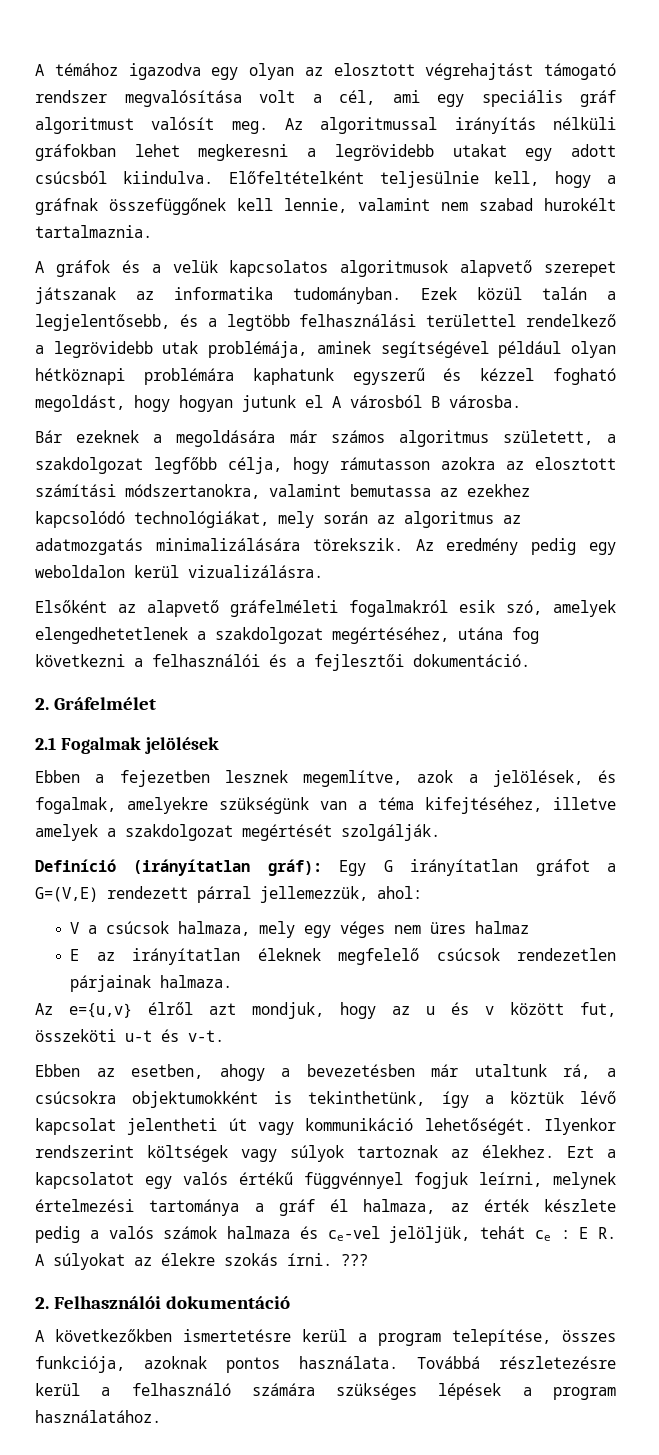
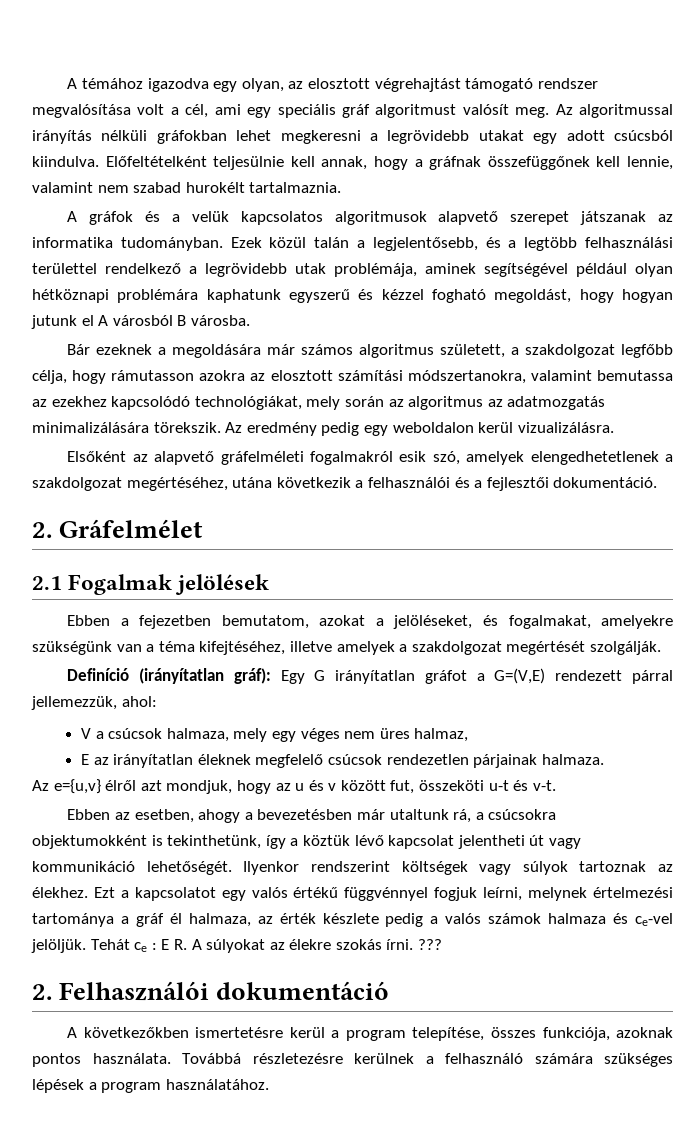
- A témához igazodva egy olyan az elosztott végrehajtást támogató rendszer megvalósítása volt a cél, ami egy speciális gráf algoritmust valósít meg.
+ A témához igazodva egy olyan, az elosztott végrehajtást támogató rendszer megvalósítása volt a cél, ami egy speciális gráf algoritmust valósít meg.
- Előfeltételként teljesülnie kell, hogy a gráfnak összefüggőnek kell lennie, valamint nem szabad hurokélt tartalmaznia.
+ Előfeltételként teljesülnie kell annak, hogy a gráfnak összefüggőnek kell lennie, valamint nem szabad hurokélt tartalmaznia.
- Elsőként az alapvető gráfelméleti fogalmakról esik szó, amelyek elengedhetetlenek a szakdolgozat megértéséhez, utána fog következni a felhasználói és a fejlesztői dokumentáció.
+ Elsőként az alapvető gráfelméleti fogalmakról esik szó, amelyek elengedhetetlenek a szakdolgozat megértéséhez, utána következik a felhasználói és a fejlesztői dokumentáció.
- Ebben a fejezetben lesznek megemlítve, azok a jelölések, és fogalmak, amelyekre szükségünk van a téma kifejtéséhez, illetve amelyek a szakdolgozat megértését szolgálják.
+ Ebben a fejezetben bemutatom, azokat a jelöléseket, és fogalmakat, amelyekre szükségünk van a téma kifejtéséhez, illetve amelyek a szakdolgozat megértését szolgálják.
- V a csúcsok halmaza, mely egy véges nem üres halmaz
+ V a csúcsok halmaza, mely egy véges nem üres halmaz,
- Ezt a kapcsolatot egy valós értékű függvénnyel fogjuk leírni, melynek értelmezési tartománya a gráf él halmaza, az érték készlete pedig a valós számok halmaza és ce-vel jelöljük, tehát ce : E R. A súlyokat az élekre szokás írni.
+ Ezt a kapcsolatot egy valós értékű függvénnyel fogjuk leírni, melynek értelmezési tartománya a gráf él halmaza, az érték készlete pedig a valós számok halmaza és ce-vel jelöljük. Tehát ce : E R. A súlyokat az élekre szokás írni.
- Továbbá részletezésre kerül a felhasználó számára szükséges lépések a program használatához.
+ Továbbá részletezésre kerülnek a felhasználó számára szükséges lépések a program használatához.

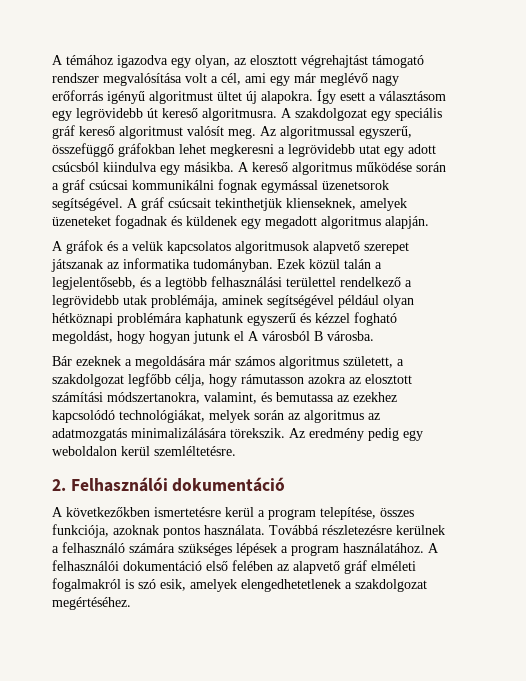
- A témához igazodva egy olyan, az elosztott végrehajtást támogató rendszer megvalósítása volt a cél, ami egy speciális gráf algoritmust valósít meg.
+ A témához igazodva egy olyan, az elosztott végrehajtást támogató rendszer megvalósítása volt a cél, ami egy már meglévő nagy erőforrás igényű algoritmust ültet új alapokra. Így esett a választásom egy legrövidebb út kereső algoritmusra. A szakdolgozat egy speciális gráf kereső algoritmust valósít meg.
- Az algoritmussal irányítás nélküli gráfokban lehet megkeresni a legrövidebb utakat egy adott csúcsból kiindulva. Előfeltételként teljesülnie kell annak, hogy a gráfnak összefüggőnek kell lennie, valamint nem szabad hurokélt tartalmaznia.
+ Az algoritmussal egyszerű, összefüggő gráfokban lehet megkeresni a legrövidebb utat egy adott csúcsból kiindulva egy másikba. A kereső algoritmus működése során a gráf csúcsai kommunikálni fognak egymással üzenetsorok segítségével. A gráf csúcsait tekinthetjük klienseknek, amelyek üzeneteket fogadnak és küldenek egy megadott algoritmus alapján.
- Bár ezeknek a megoldására már számos algoritmus született, a szakdolgozat legfőbb célja, hogy rámutasson azokra az elosztott számítási módszertanokra, valamint bemutassa az ezekhez kapcsolódó technológiákat, mely során az algoritmus az adatmozgatás minimalizálására törekszik.
+ Bár ezeknek a megoldására már számos algoritmus született, a szakdolgozat legfőbb célja, hogy rámutasson azokra az elosztott számítási módszertanokra, valamint, és bemutassa az ezekhez kapcsolódó technológiákat, melyek során az algoritmus az adatmozgatás minimalizálására törekszik.
- Az eredmény pedig egy weboldalon kerül vizualizálásra.
- Elsőként az alapvető gráfelméleti fogalmakról esik szó, amelyek elengedhetetlenek a szakdolgozat megértéséhez, utána következik a felhasználói és a fejlesztői dokumentáció.
- 2. Gráfelmélet
- 2.1 Fogalmak jelölések
- Ebben a fejezetben bemutatom, azokat a jelöléseket, és fogalmakat, amelyekre szükségünk van a téma kifejtéséhez, illetve amelyek a szakdolgozat megértését szolgálják.
- Definíció (irányítatlan gráf): Egy G irányítatlan gráfot a G=(V,E) rendezett párral jellemezzük, ahol:
- V a csúcsok halmaza, mely egy véges nem üres halmaz,
- E az irányítatlan éleknek megfelelő csúcsok rendezetlen párjainak halmaza.
- Az e={u,v} élről azt mondjuk, hogy az u és v között fut, összeköti u-t és v-t.
- Ebben az esetben, ahogy a bevezetésben már utaltunk rá, a csúcsokra objektumokként is tekinthetünk, így a köztük lévő kapcsolat jelentheti út vagy kommunikáció lehetőségét. Ilyenkor rendszerint költségek vagy súlyok tartoznak az élekhez. Ezt a kapcsolatot egy valós értékű függvénnyel fogjuk leírni, melynek értelmezési tartománya a gráf él halmaza, az érték készlete pedig a valós számok halmaza és ce-vel jelöljük. Tehát ce : E R. A súlyokat az élekre szokás írni. ???
+ Az eredmény pedig egy weboldalon kerül szemléltetésre.
+ A felhasználói dokumentáció első felében az alapvető gráf elméleti fogalmakról is szó esik, amelyek elengedhetetlenek a szakdolgozat megértéséhez.

